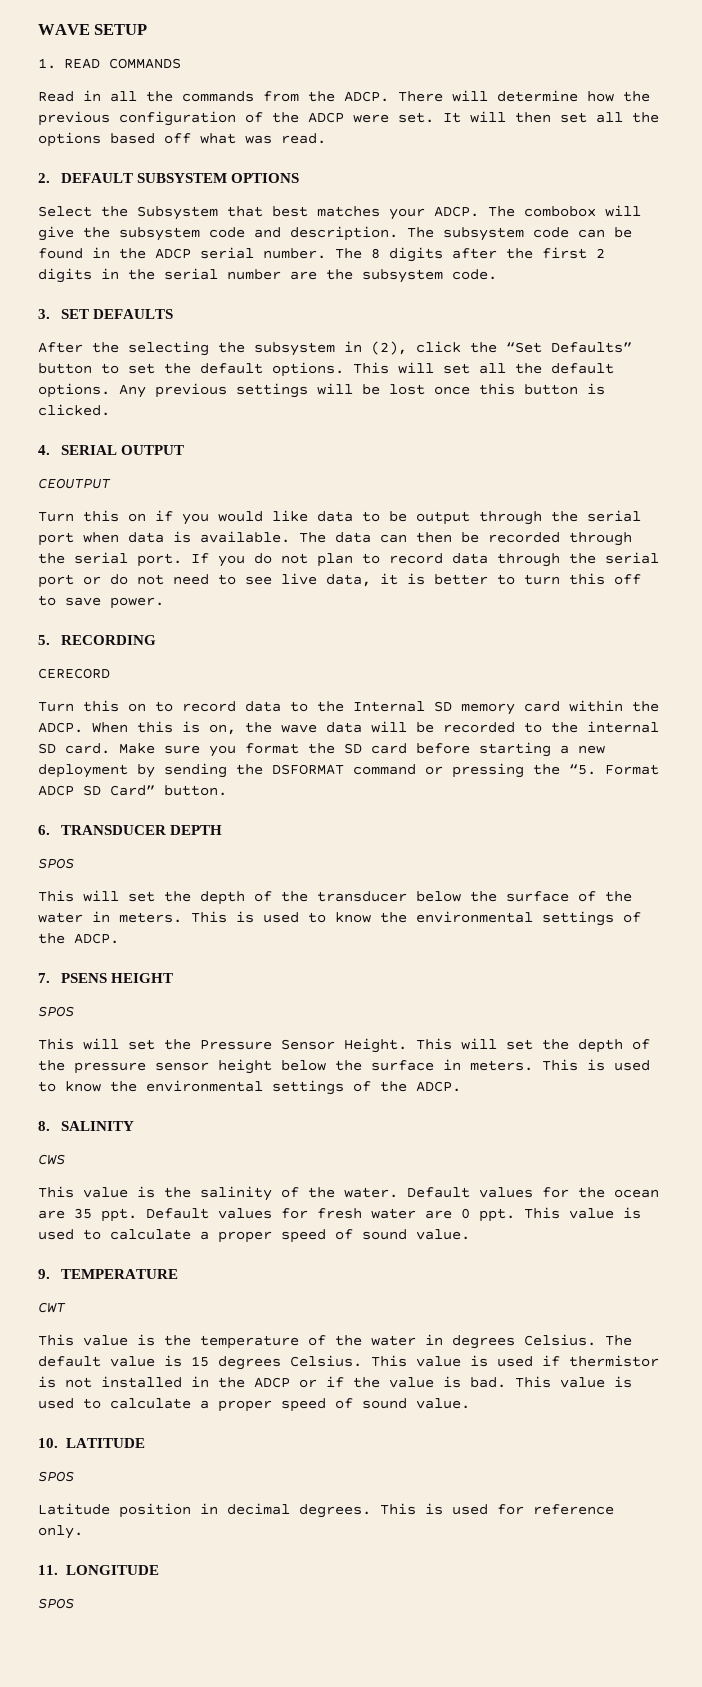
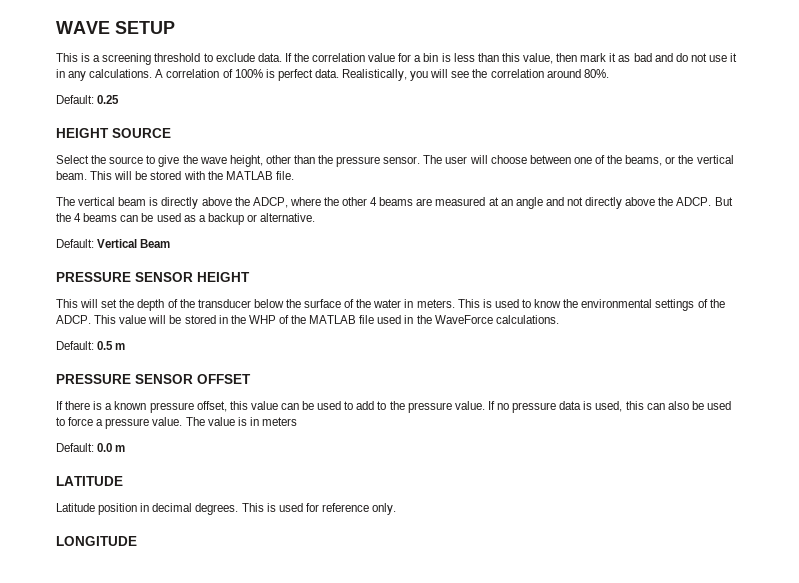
- 1. READ COMMANDS
- Read in all the commands from the ADCP. There will determine how the previous configuration of the ADCP were set. It will then set all the options based off what was read.
- 2. DEFAULT SUBSYSTEM OPTIONS
- Select the Subsystem that best matches your ADCP. The combobox will give the subsystem code and description. The subsystem code can be found in the ADCP serial number. The 8 digits after the first 2 digits in the serial number are the subsystem code.
- 3. SET DEFAULTS
- After the selecting the subsystem in (2), click the “Set Defaults” button to set the default options. This will set all the default options. Any previous settings will be lost once this button is clicked.
- 4. SERIAL OUTPUT
- CEOUTPUT
- Turn this on if you would like data to be output through the serial port when data is available. The data can then be recorded through the serial port. If you do not plan to record data through the serial port or do not need to see live data, it is better to turn this off to save power.
- 5. RECORDING
- CERECORD
- Turn this on to record data to the Internal SD memory card within the ADCP. When this is on, the wave data will be recorded to the internal SD card. Make sure you format the SD card before starting a new deployment by sending the DSFORMAT command or pressing the “5. Format ADCP SD Card” button.
- 6. TRANSDUCER DEPTH
- SPOS
+ This is a screening threshold to exclude data. If the correlation value for a bin is less than this value, then mark it as bad and do not use it in any calculations. A correlation of 100% is perfect data. Realistically, you will see the correlation around 80%.
+ Default: 0.25
+ HEIGHT SOURCE
+ Select the source to give the wave height, other than the pressure sensor. The user will choose between one of the beams, or the vertical beam. This will be stored with the MATLAB file.
+ The vertical beam is directly above the ADCP, where the other 4 beams are measured at an angle and not directly above the ADCP. But the 4 beams can be used as a backup or alternative.
+ Default: Vertical Beam
+ PRESSURE SENSOR HEIGHT
- This will set the depth of the transducer below the surface of the water in meters. This is used to know the environmental settings of the ADCP.
- 7. PSENS HEIGHT
- SPOS
- This will set the Pressure Sensor Height. This will set the depth of the pressure sensor height below the surface in meters. This is used to know the environmental settings of the ADCP.
- 8. SALINITY
- CWS
- This value is the salinity of the water. Default values for the ocean are 35 ppt. Default values for fresh water are 0 ppt. This value is used to calculate a proper speed of sound value.
- 9. TEMPERATURE
- CWT
- This value is the temperature of the water in degrees Celsius. The default value is 15 degrees Celsius. This value is used if thermistor is not installed in the ADCP or if the value is bad. This value is used to calculate a proper speed of sound value.
- 10. LATITUDE
- SPOS
+ This will set the depth of the transducer below the surface of the water in meters. This is used to know the environmental settings of the ADCP. This value will be stored in the WHP of the MATLAB file used in the WaveForce calculations.
+ Default: 0.5 m
+ PRESSURE SENSOR OFFSET
+ If there is a known pressure offset, this value can be used to add to the pressure value. If no pressure data is used, this can also be used to force a pressure value. The value is in meters
+ Default: 0.0 m
+ LATITUDE
- 11. LONGITUDE
- SPOS
+ LONGITUDE

